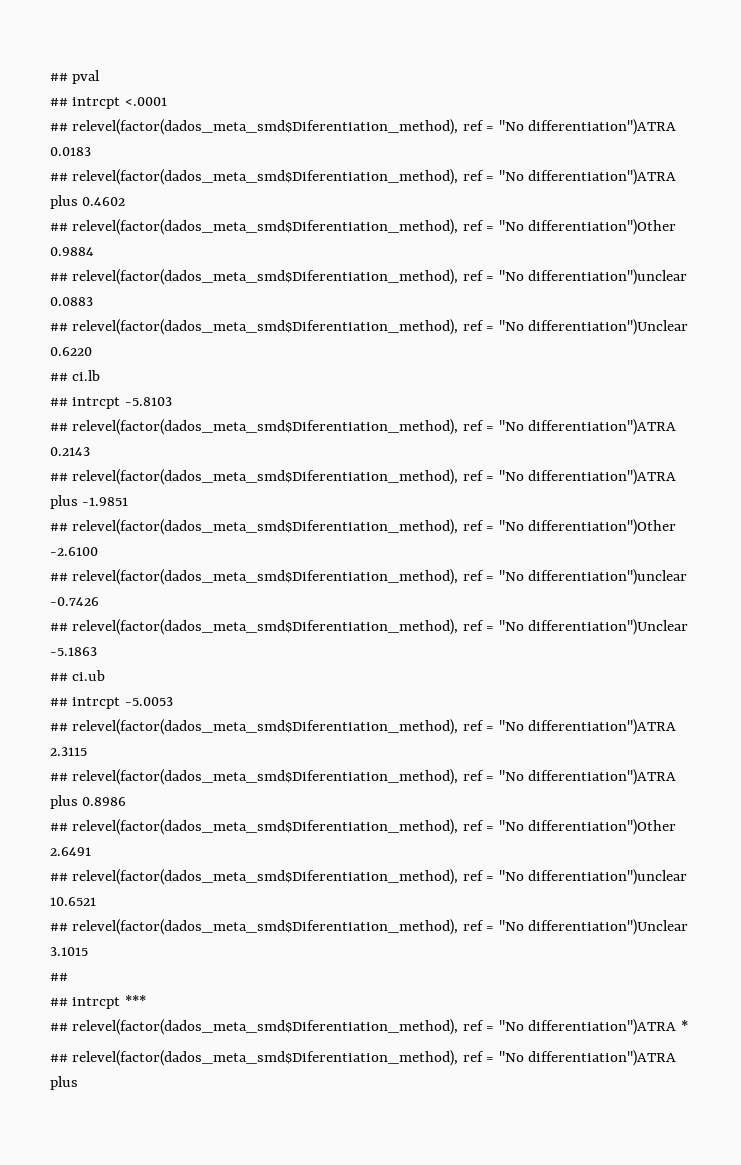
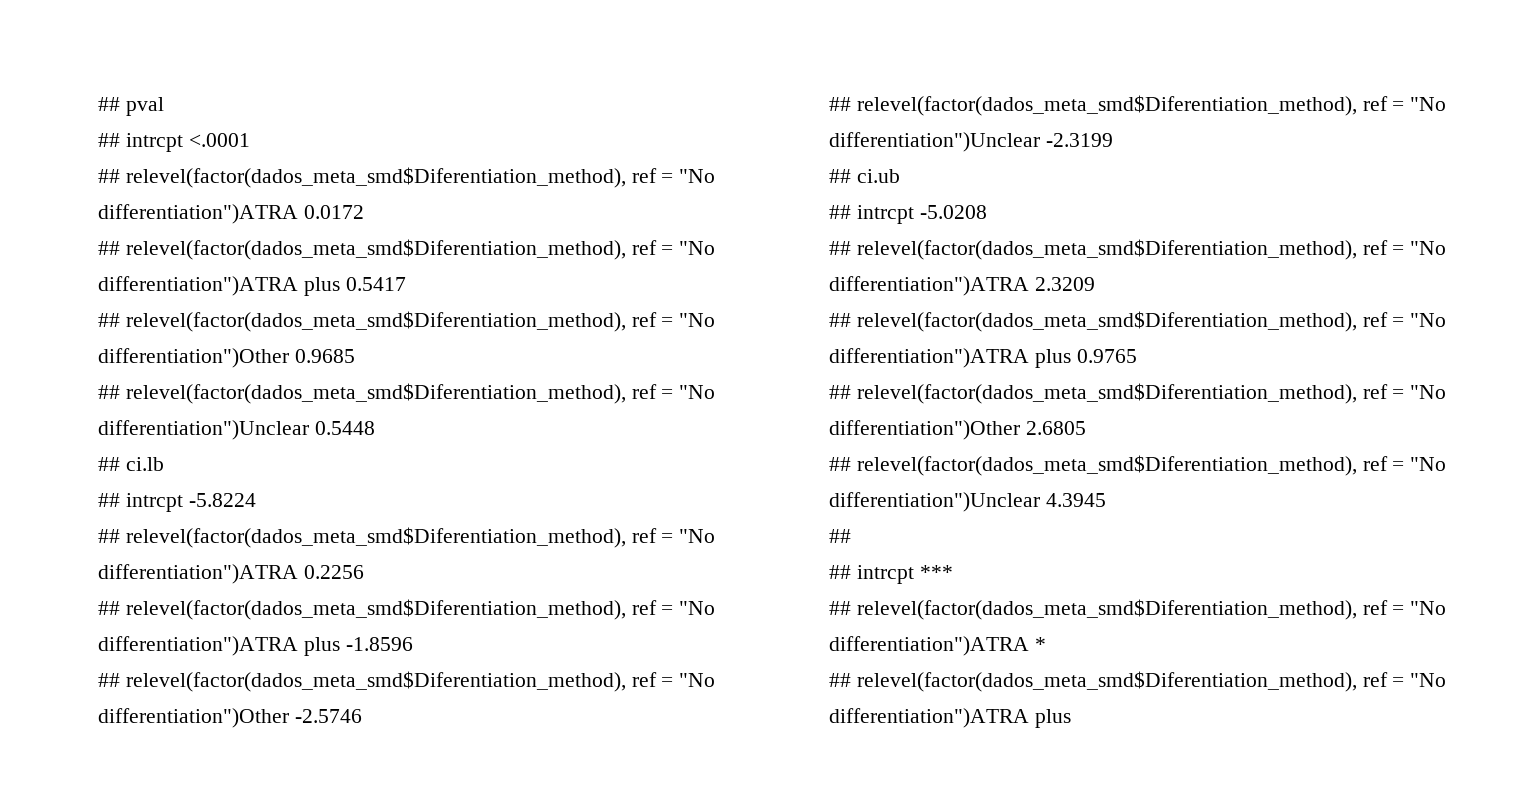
- ## relevel(factor(dados_meta_smd$Diferentiation_method), ref = "No differentiation")ATRA 0.0183
- ## relevel(factor(dados_meta_smd$Diferentiation_method), ref = "No differentiation")ATRA plus 0.4602
- ## relevel(factor(dados_meta_smd$Diferentiation_method), ref = "No differentiation")Other 0.9884
- ## relevel(factor(dados_meta_smd$Diferentiation_method), ref = "No differentiation")unclear 0.0883
- ## relevel(factor(dados_meta_smd$Diferentiation_method), ref = "No differentiation")Unclear 0.6220
+ ## relevel(factor(dados_meta_smd$Diferentiation_method), ref = "No differentiation")ATRA 0.0172
+ ## relevel(factor(dados_meta_smd$Diferentiation_method), ref = "No differentiation")ATRA plus 0.5417
+ ## relevel(factor(dados_meta_smd$Diferentiation_method), ref = "No differentiation")Other 0.9685
+ ## relevel(factor(dados_meta_smd$Diferentiation_method), ref = "No differentiation")Unclear 0.5448
- ## intrcpt -5.8103
- ## relevel(factor(dados_meta_smd$Diferentiation_method), ref = "No differentiation")ATRA 0.2143
- ## relevel(factor(dados_meta_smd$Diferentiation_method), ref = "No differentiation")ATRA plus -1.9851
- ## relevel(factor(dados_meta_smd$Diferentiation_method), ref = "No differentiation")Other -2.6100
- ## relevel(factor(dados_meta_smd$Diferentiation_method), ref = "No differentiation")unclear -0.7426
- ## relevel(factor(dados_meta_smd$Diferentiation_method), ref = "No differentiation")Unclear -5.1863
+ ## intrcpt -5.8224
+ ## relevel(factor(dados_meta_smd$Diferentiation_method), ref = "No differentiation")ATRA 0.2256
+ ## relevel(factor(dados_meta_smd$Diferentiation_method), ref = "No differentiation")ATRA plus -1.8596
+ ## relevel(factor(dados_meta_smd$Diferentiation_method), ref = "No differentiation")Other -2.5746
+ ## relevel(factor(dados_meta_smd$Diferentiation_method), ref = "No differentiation")Unclear -2.3199
- ## intrcpt -5.0053
- ## relevel(factor(dados_meta_smd$Diferentiation_method), ref = "No differentiation")ATRA 2.3115
- ## relevel(factor(dados_meta_smd$Diferentiation_method), ref = "No differentiation")ATRA plus 0.8986
- ## relevel(factor(dados_meta_smd$Diferentiation_method), ref = "No differentiation")Other 2.6491
- ## relevel(factor(dados_meta_smd$Diferentiation_method), ref = "No differentiation")unclear 10.6521
- ## relevel(factor(dados_meta_smd$Diferentiation_method), ref = "No differentiation")Unclear 3.1015
+ ## intrcpt -5.0208
+ ## relevel(factor(dados_meta_smd$Diferentiation_method), ref = "No differentiation")ATRA 2.3209
+ ## relevel(factor(dados_meta_smd$Diferentiation_method), ref = "No differentiation")ATRA plus 0.9765
+ ## relevel(factor(dados_meta_smd$Diferentiation_method), ref = "No differentiation")Other 2.6805
+ ## relevel(factor(dados_meta_smd$Diferentiation_method), ref = "No differentiation")Unclear 4.3945

